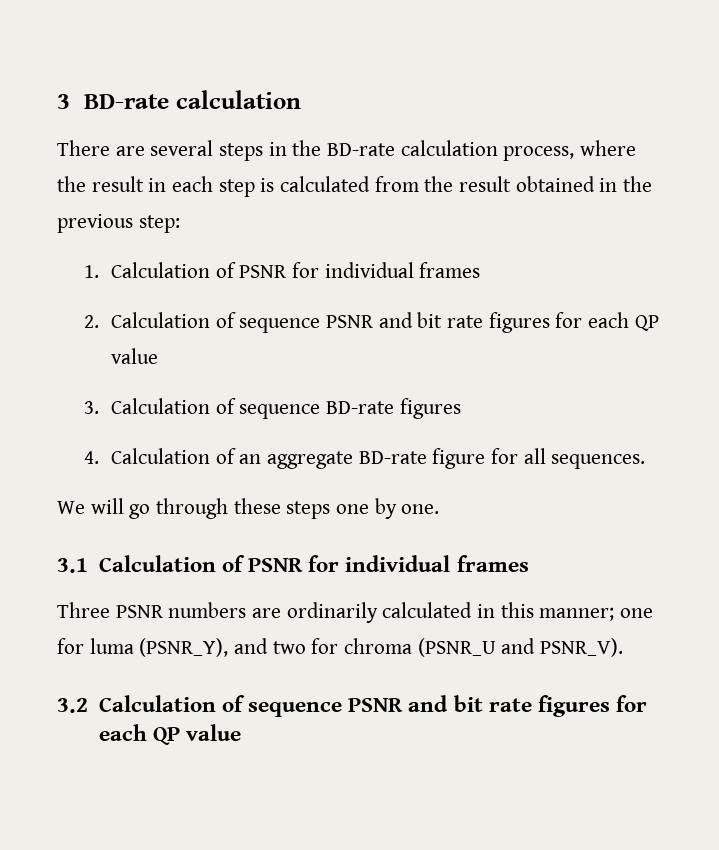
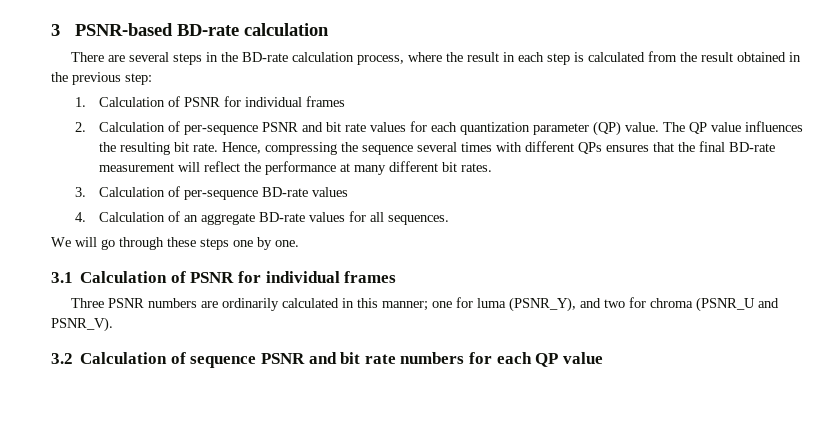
- 3 BD-rate calculation
+ 3 PSNR-based BD-rate calculation
- 2. Calculation of sequence PSNR and bit rate figures for each QP value
+ 2. Calculation of per-sequence PSNR and bit rate values for each quantization parameter (QP) value. The QP value influences the resulting bit rate. Hence, compressing the sequence several times with different QPs ensures that the final BD-rate measurement will reflect the performance at many different bit rates.
- 3. Calculation of sequence BD-rate figures
+ 3. Calculation of per-sequence BD-rate values
- 4. Calculation of an aggregate BD-rate figure for all sequences.
+ 4. Calculation of an aggregate BD-rate values for all sequences.
- 3.2 Calculation of sequence PSNR and bit rate figures for each QP value
+ 3.2 Calculation of sequence PSNR and bit rate numbers for each QP value

